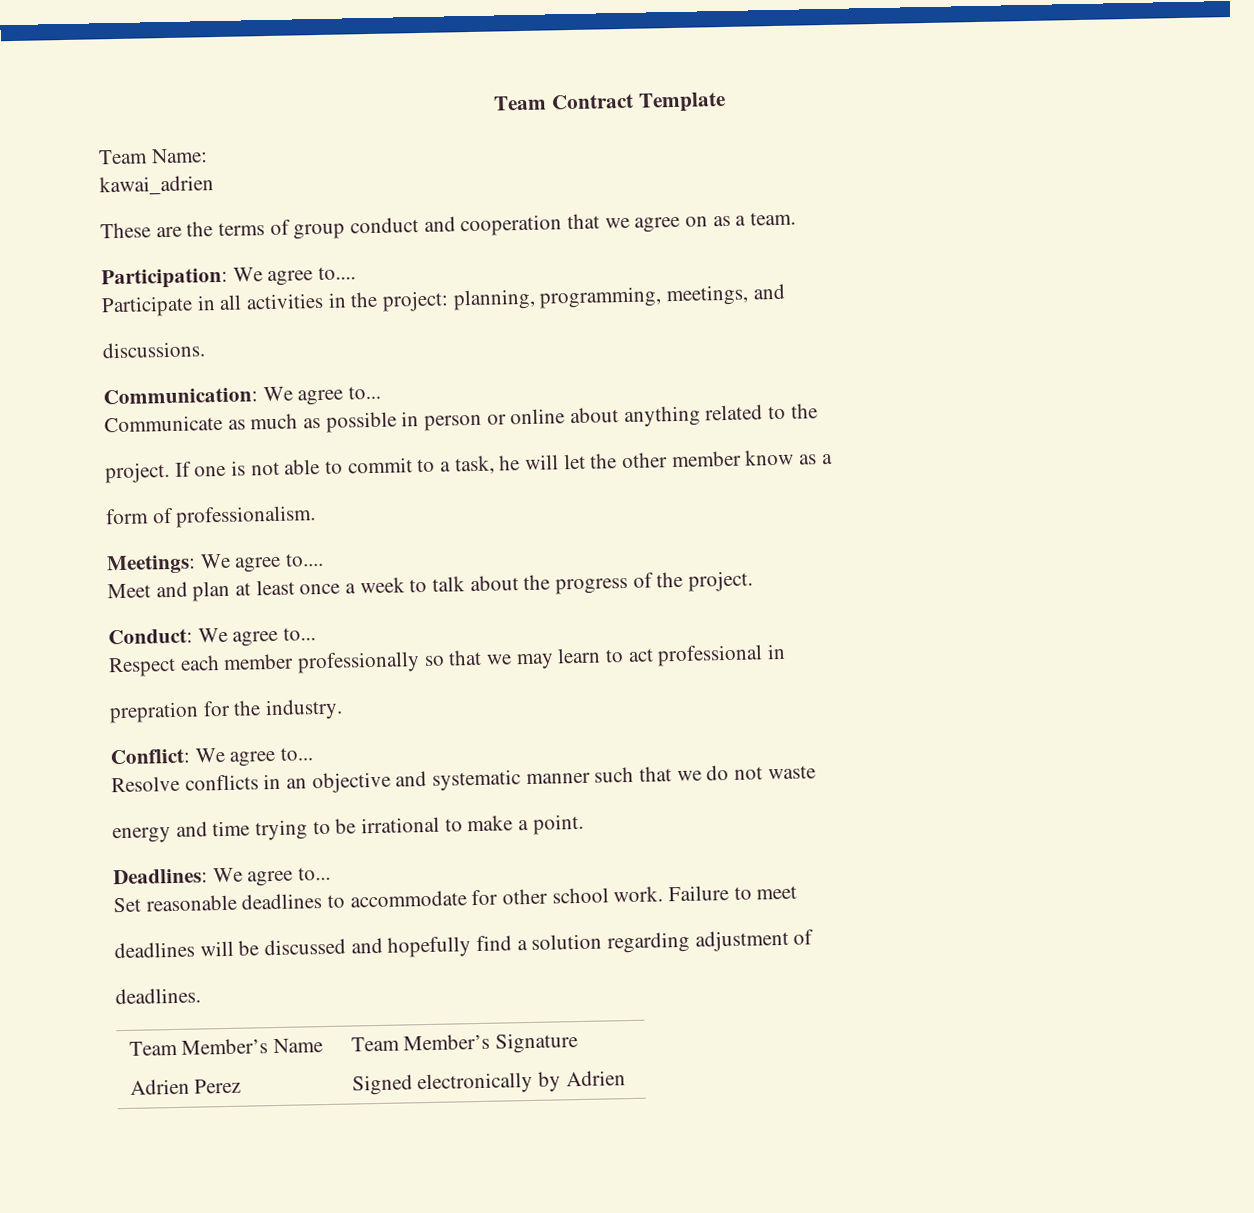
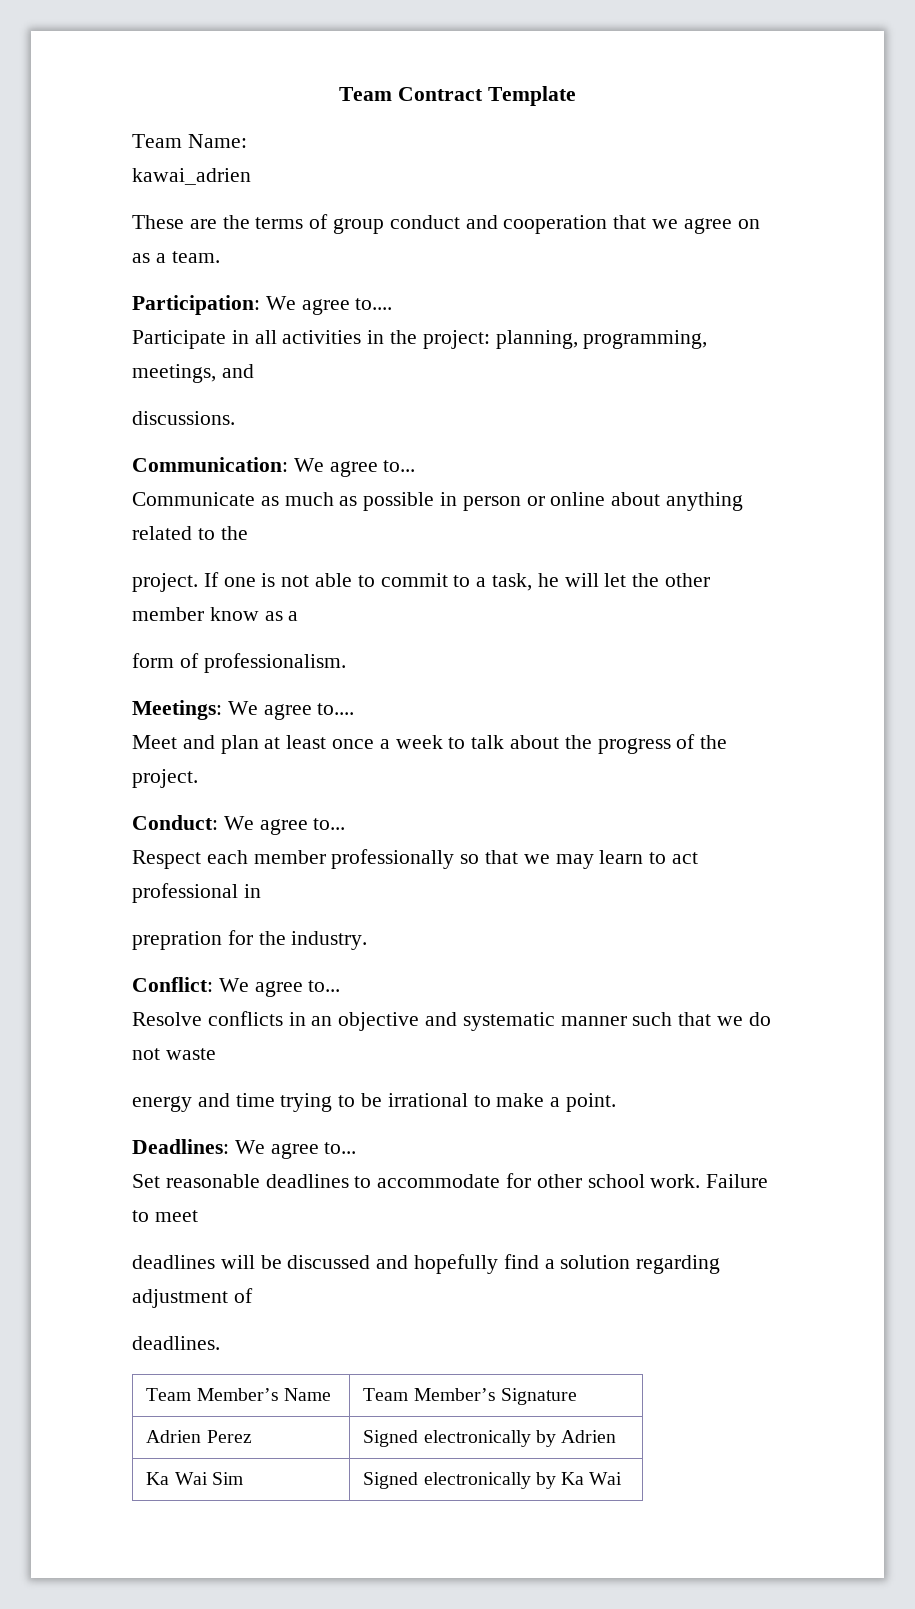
+ Ka Wai Sim | Signed electronically by Ka Wai

